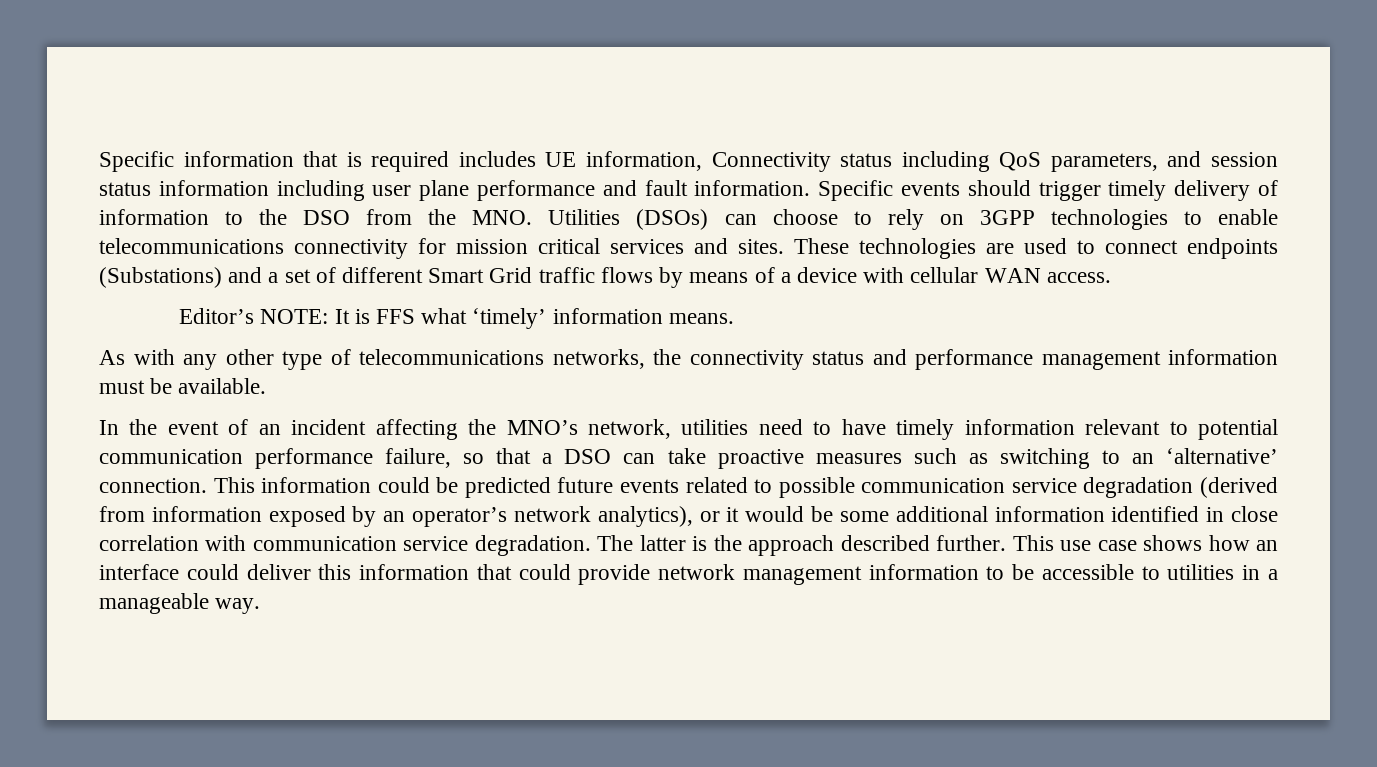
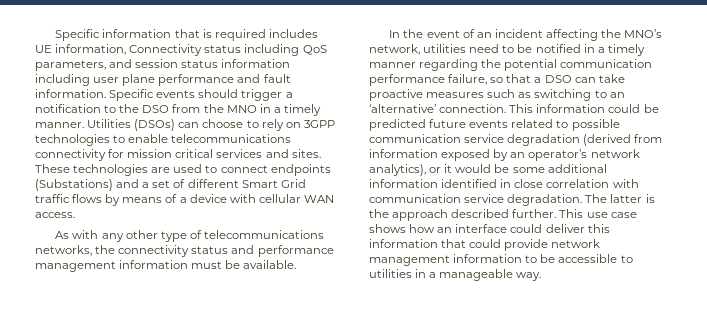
- Specific events should trigger timely delivery of information to the DSO from the MNO. Utilities (DSOs) can choose to rely on 3GPP technologies to enable telecommunications connectivity for mission critical services and sites.
+ Specific events should trigger a notification to the DSO from the MNO in a timely manner. Utilities (DSOs) can choose to rely on 3GPP technologies to enable telecommunications connectivity for mission critical services and sites.
- Editor’s NOTE: It is FFS what ‘timely’ information means.
- In the event of an incident affecting the MNO’s network, utilities need to have timely information relevant to potential communication performance failure, so that a DSO can take proactive measures such as switching to an ‘alternative’ connection.
+ In the event of an incident affecting the MNO’s network, utilities need to be notified in a timely manner regarding the potential communication performance failure, so that a DSO can take proactive measures such as switching to an ‘alternative’ connection.

